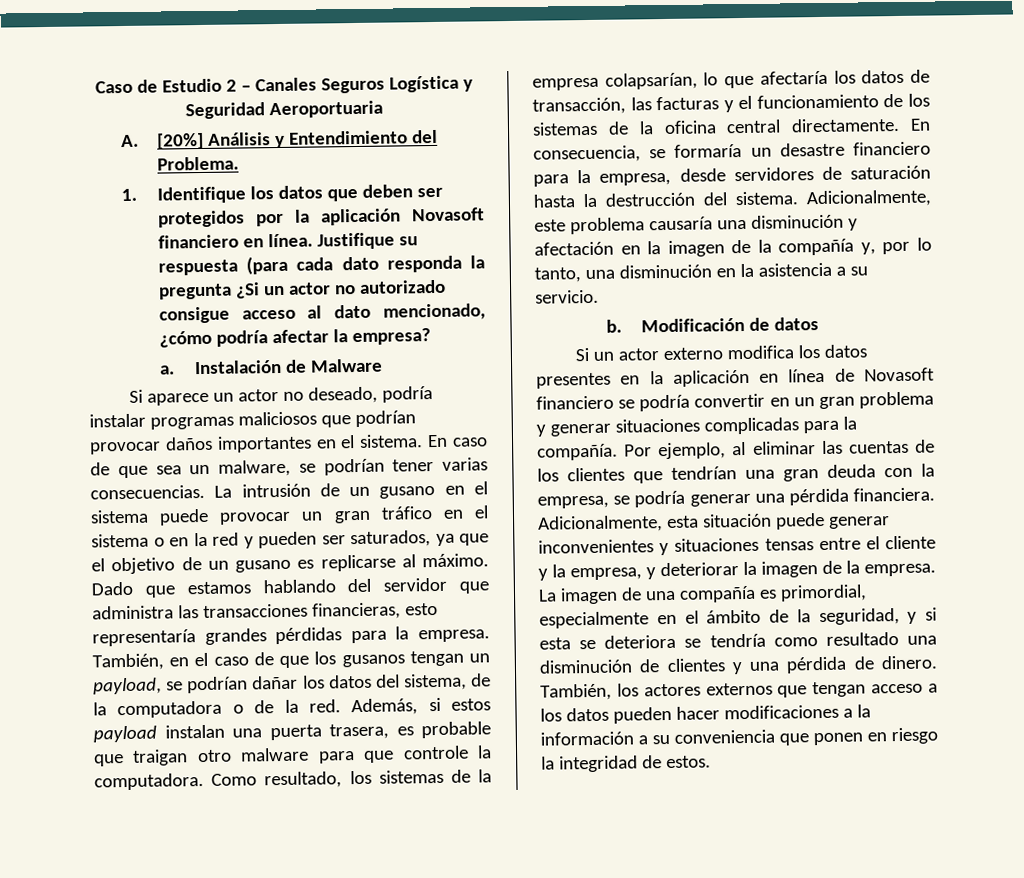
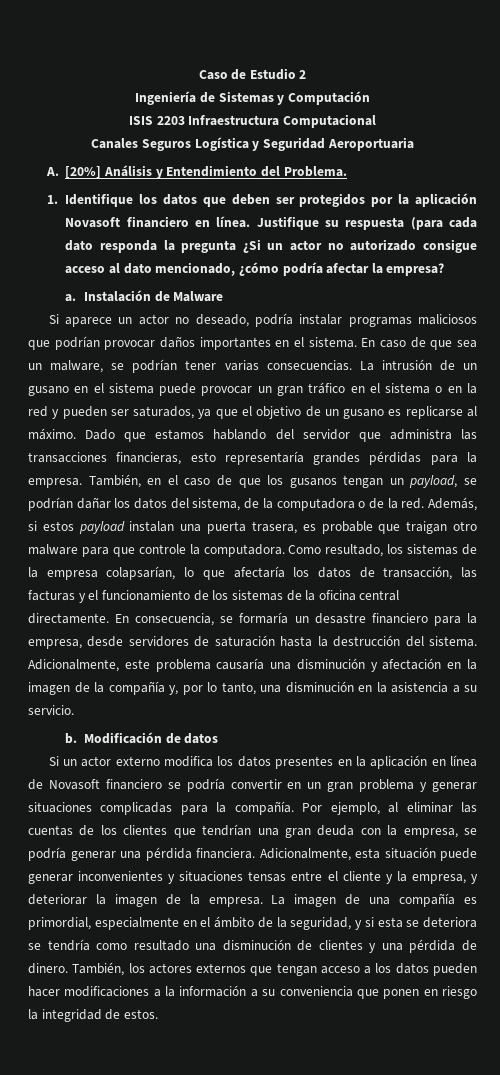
- Caso de Estudio 2 – Canales Seguros Logística y Seguridad Aeroportuaria
+ Caso de Estudio 2
+ Ingeniería de Sistemas y Computación
+ ISIS 2203 Infraestructura Computacional
+ Canales Seguros Logística y Seguridad Aeroportuaria

